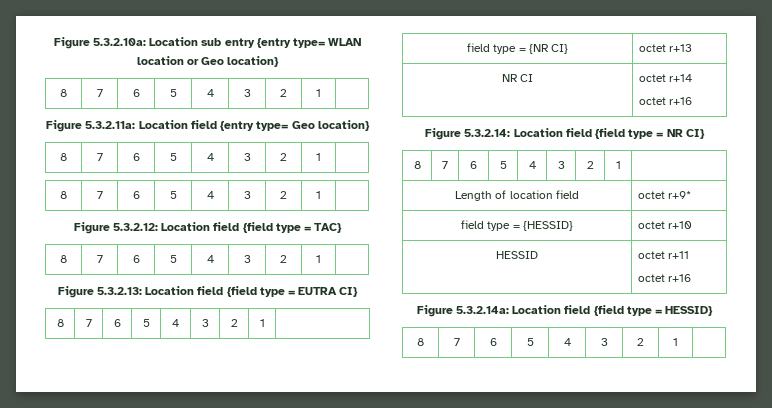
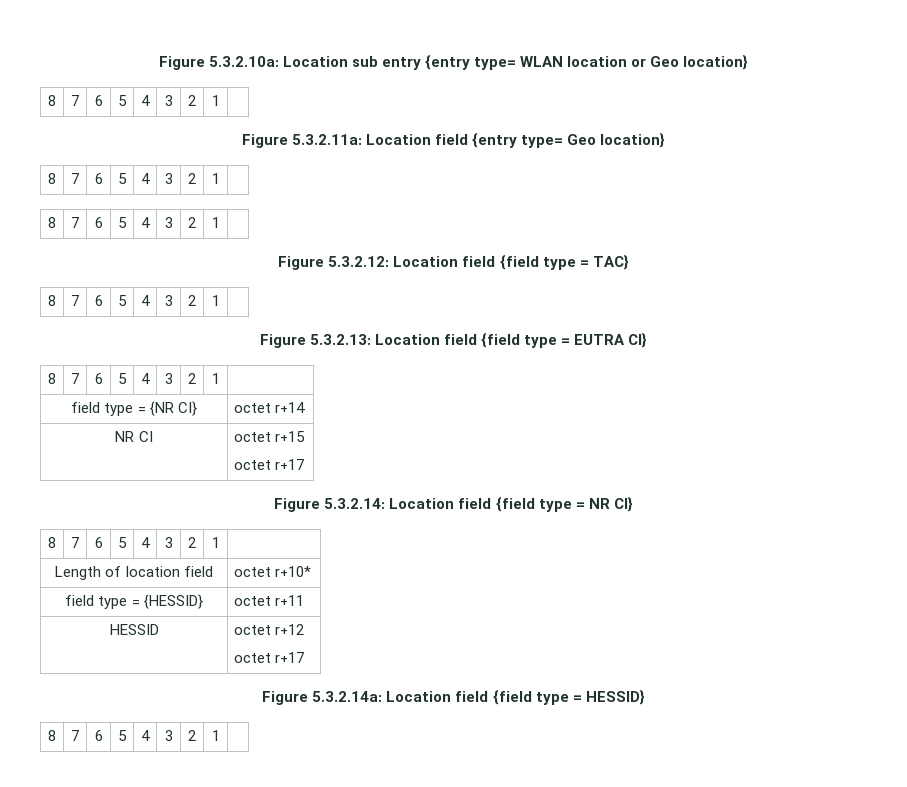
- field type = {NR CI} | octet r+13
+ field type = {NR CI} | octet r+14
- NR CI | octet r+14
- octet r+16
+ NR CI | octet r+15
+ octet r+17
- Length of location field | octet r+9*
+ Length of location field | octet r+10*
- field type = {HESSID} | octet r+10
+ field type = {HESSID} | octet r+11
- HESSID | octet r+11
- octet r+16
+ HESSID | octet r+12
+ octet r+17

